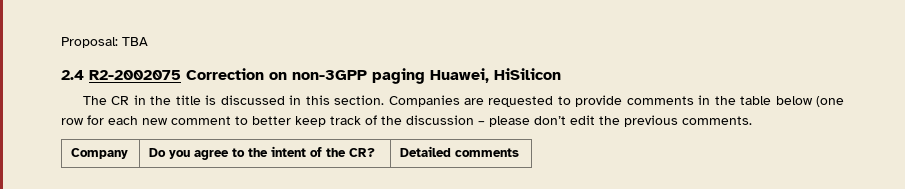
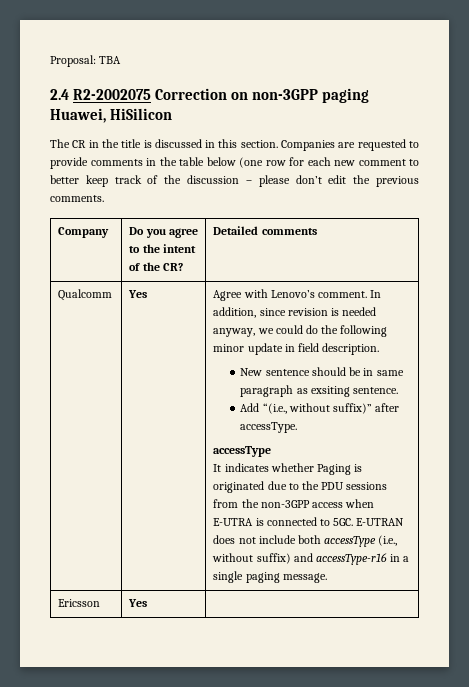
+ Qualcomm | Yes | Agree with Lenovo’s comment. In addition, since revision is needed anyway, we could do the following minor update in field description.
+ New sentence should be in same paragraph as exsiting sentence.
+ Add “(i.e., without suffix)” after accessType.
+ accessType
+ It indicates whether Paging is originated due to the PDU sessions from the non-3GPP access when E-UTRA is connected to 5GC. E-UTRAN does not include both accessType (i.e., without suffix) and accessType-r16 in a single paging message.
+ Ericsson | Yes |

